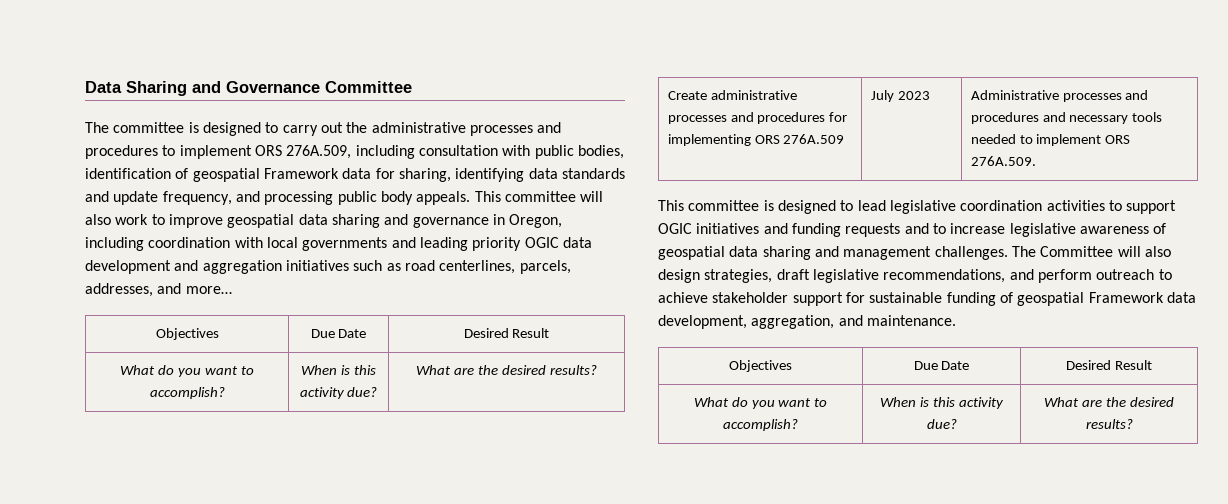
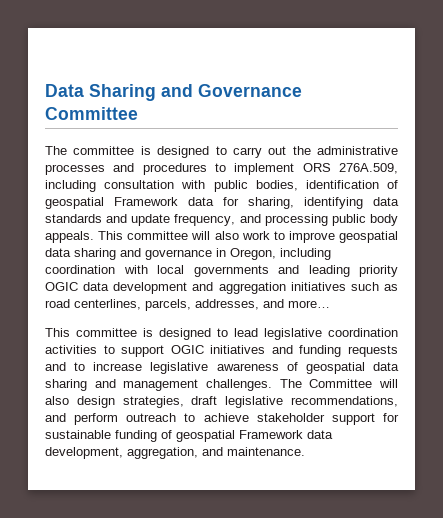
  This committee will also work to improve geospatial data sharing and governance in Oregon, including coordination with local governments and leading priority OGIC data development and aggregation initiatives such as road centerlines, parcels, addresses, and more…
- Objectives | Due Date | Desired Result
- What do you want to accomplish? | When is this activity due? | What are the desired results?
- Create administrative processes and procedures for implementing ORS 276A.509 | July 2023 | Administrative processes and procedures and necessary tools needed to implement ORS 276A.509.
  The Committee will also design strategies, draft legislative recommendations, and perform outreach to achieve stakeholder support for sustainable funding of geospatial Framework data development, aggregation, and maintenance.
- Objectives | Due Date | Desired Result
- What do you want to accomplish? | When is this activity due? | What are the desired results?

